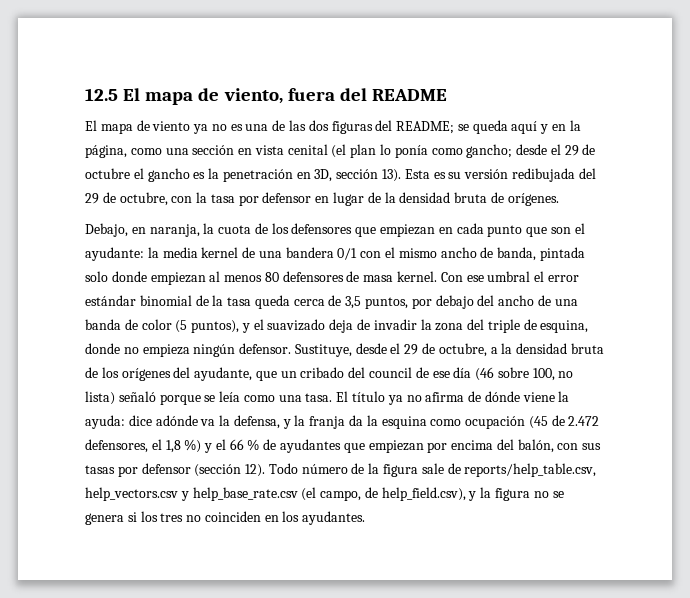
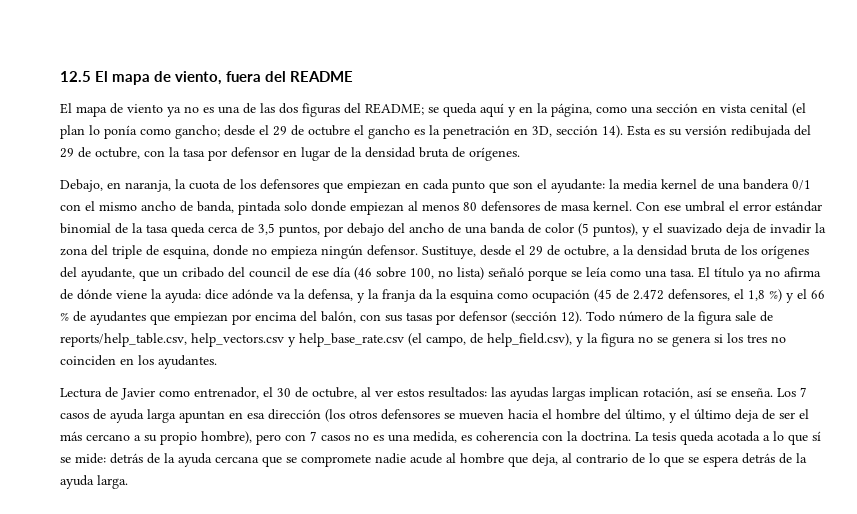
- El mapa de viento ya no es una de las dos figuras del README; se queda aquí y en la página, como una sección en vista cenital (el plan lo ponía como gancho; desde el 29 de octubre el gancho es la penetración en 3D, sección 13).
+ El mapa de viento ya no es una de las dos figuras del README; se queda aquí y en la página, como una sección en vista cenital (el plan lo ponía como gancho; desde el 29 de octubre el gancho es la penetración en 3D, sección 14).
+ Lectura de Javier como entrenador, el 30 de octubre, al ver estos resultados: las ayudas largas implican rotación, así se enseña. Los 7 casos de ayuda larga apuntan en esa dirección (los otros defensores se mueven hacia el hombre del último, y el último deja de ser el más cercano a su propio hombre), pero con 7 casos no es una medida, es coherencia con la doctrina. La tesis queda acotada a lo que sí se mide: detrás de la ayuda cercana que se compromete nadie acude al hombre que deja, al contrario de lo que se espera detrás de la ayuda larga.

